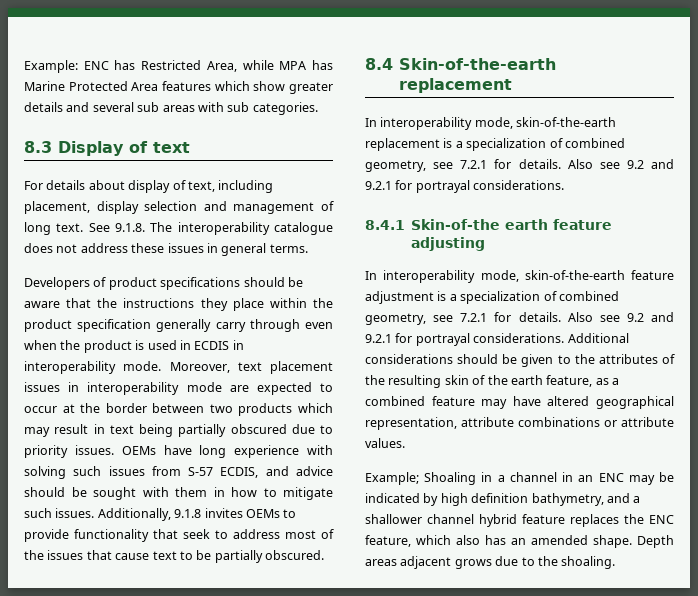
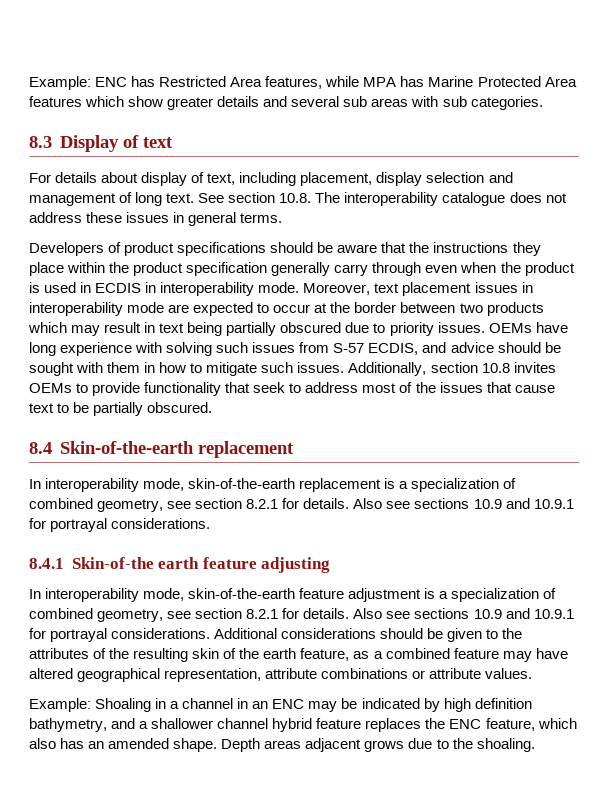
- Example: ENC has Restricted Area, while MPA has Marine Protected Area features which show greater details and several sub areas with sub categories.
+ Example: ENC has Restricted Area features, while MPA has Marine Protected Area features which show greater details and several sub areas with sub categories.
- See 9.1.8. The interoperability catalogue does not address these issues in general terms.
+ See section 10.8. The interoperability catalogue does not address these issues in general terms.
- Additionally, 9.1.8 invites OEMs to provide functionality that seek to address most of the issues that cause text to be partially obscured.
+ Additionally, section 10.8 invites OEMs to provide functionality that seek to address most of the issues that cause text to be partially obscured.
- In interoperability mode, skin-of-the-earth replacement is a specialization of combined geometry, see 7.2.1 for details. Also see 9.2 and 9.2.1 for portrayal considerations.
+ In interoperability mode, skin-of-the-earth replacement is a specialization of combined geometry, see section 8.2.1 for details. Also see sections 10.9 and 10.9.1 for portrayal considerations.
- In interoperability mode, skin-of-the-earth feature adjustment is a specialization of combined geometry, see 7.2.1 for details. Also see 9.2 and 9.2.1 for portrayal considerations.
+ In interoperability mode, skin-of-the-earth feature adjustment is a specialization of combined geometry, see section 8.2.1 for details. Also see sections 10.9 and 10.9.1 for portrayal considerations.
- Example; Shoaling in a channel in an ENC may be indicated by high definition bathymetry, and a shallower channel hybrid feature replaces the ENC feature, which also has an amended shape.
+ Example: Shoaling in a channel in an ENC may be indicated by high definition bathymetry, and a shallower channel hybrid feature replaces the ENC feature, which also has an amended shape.

